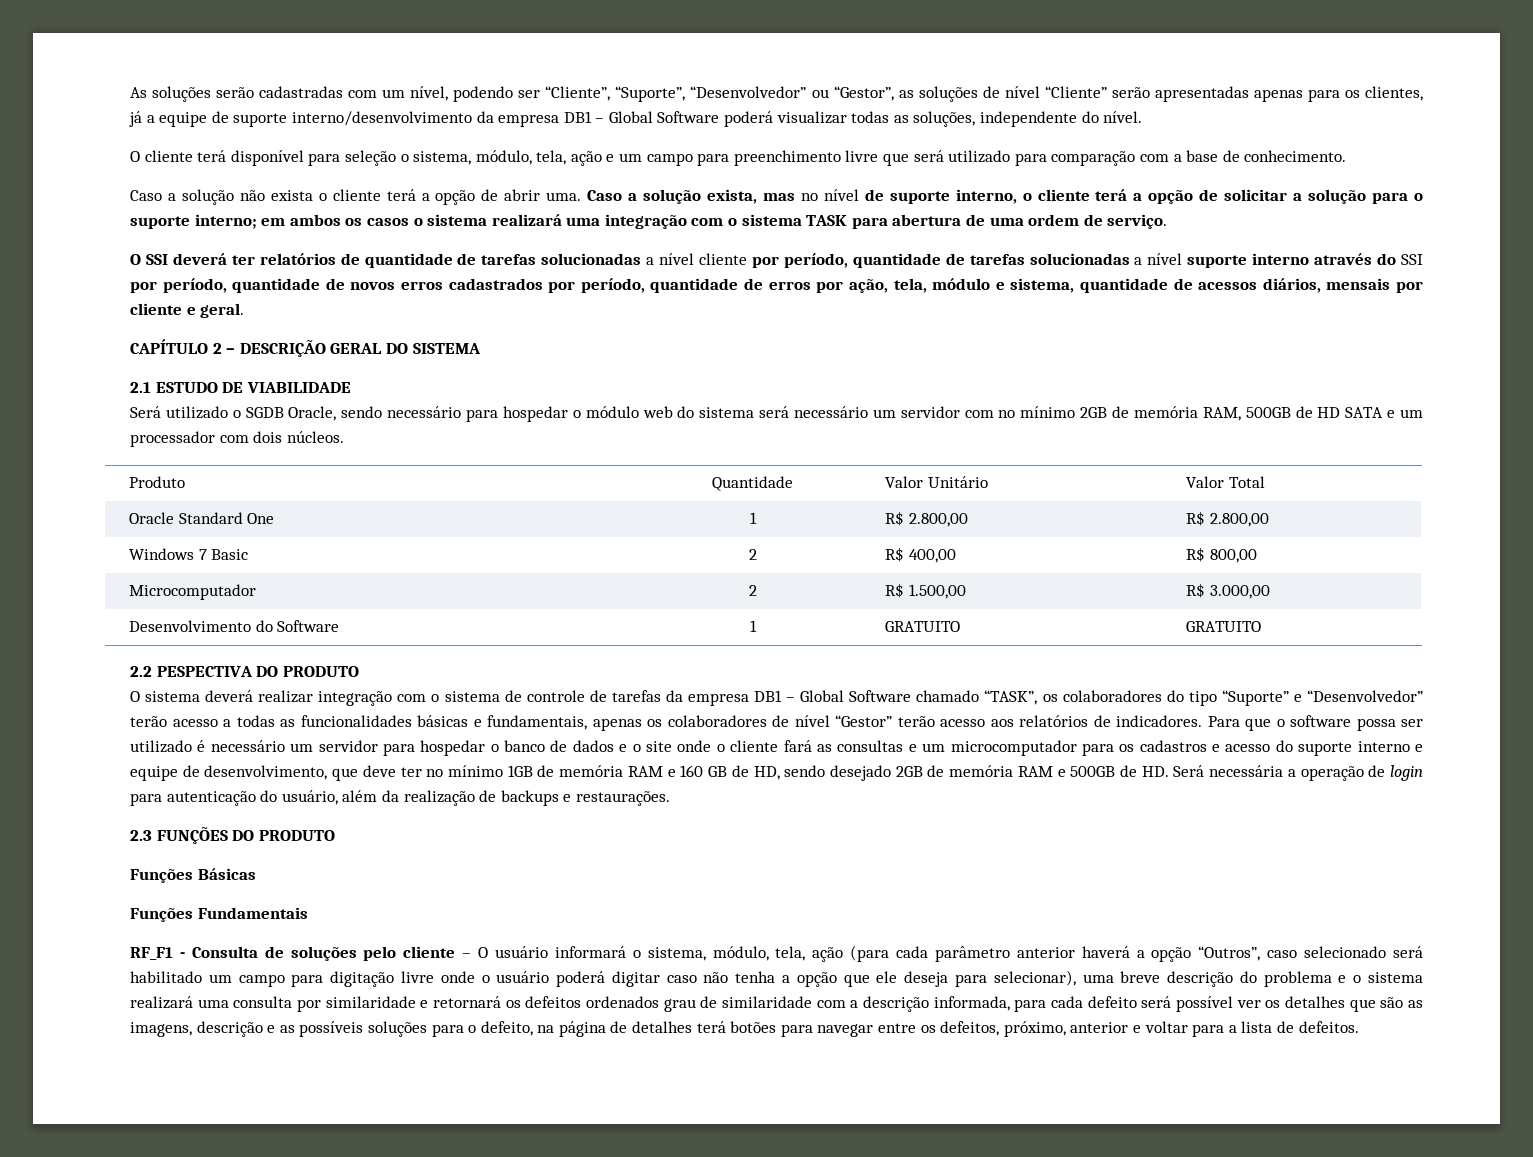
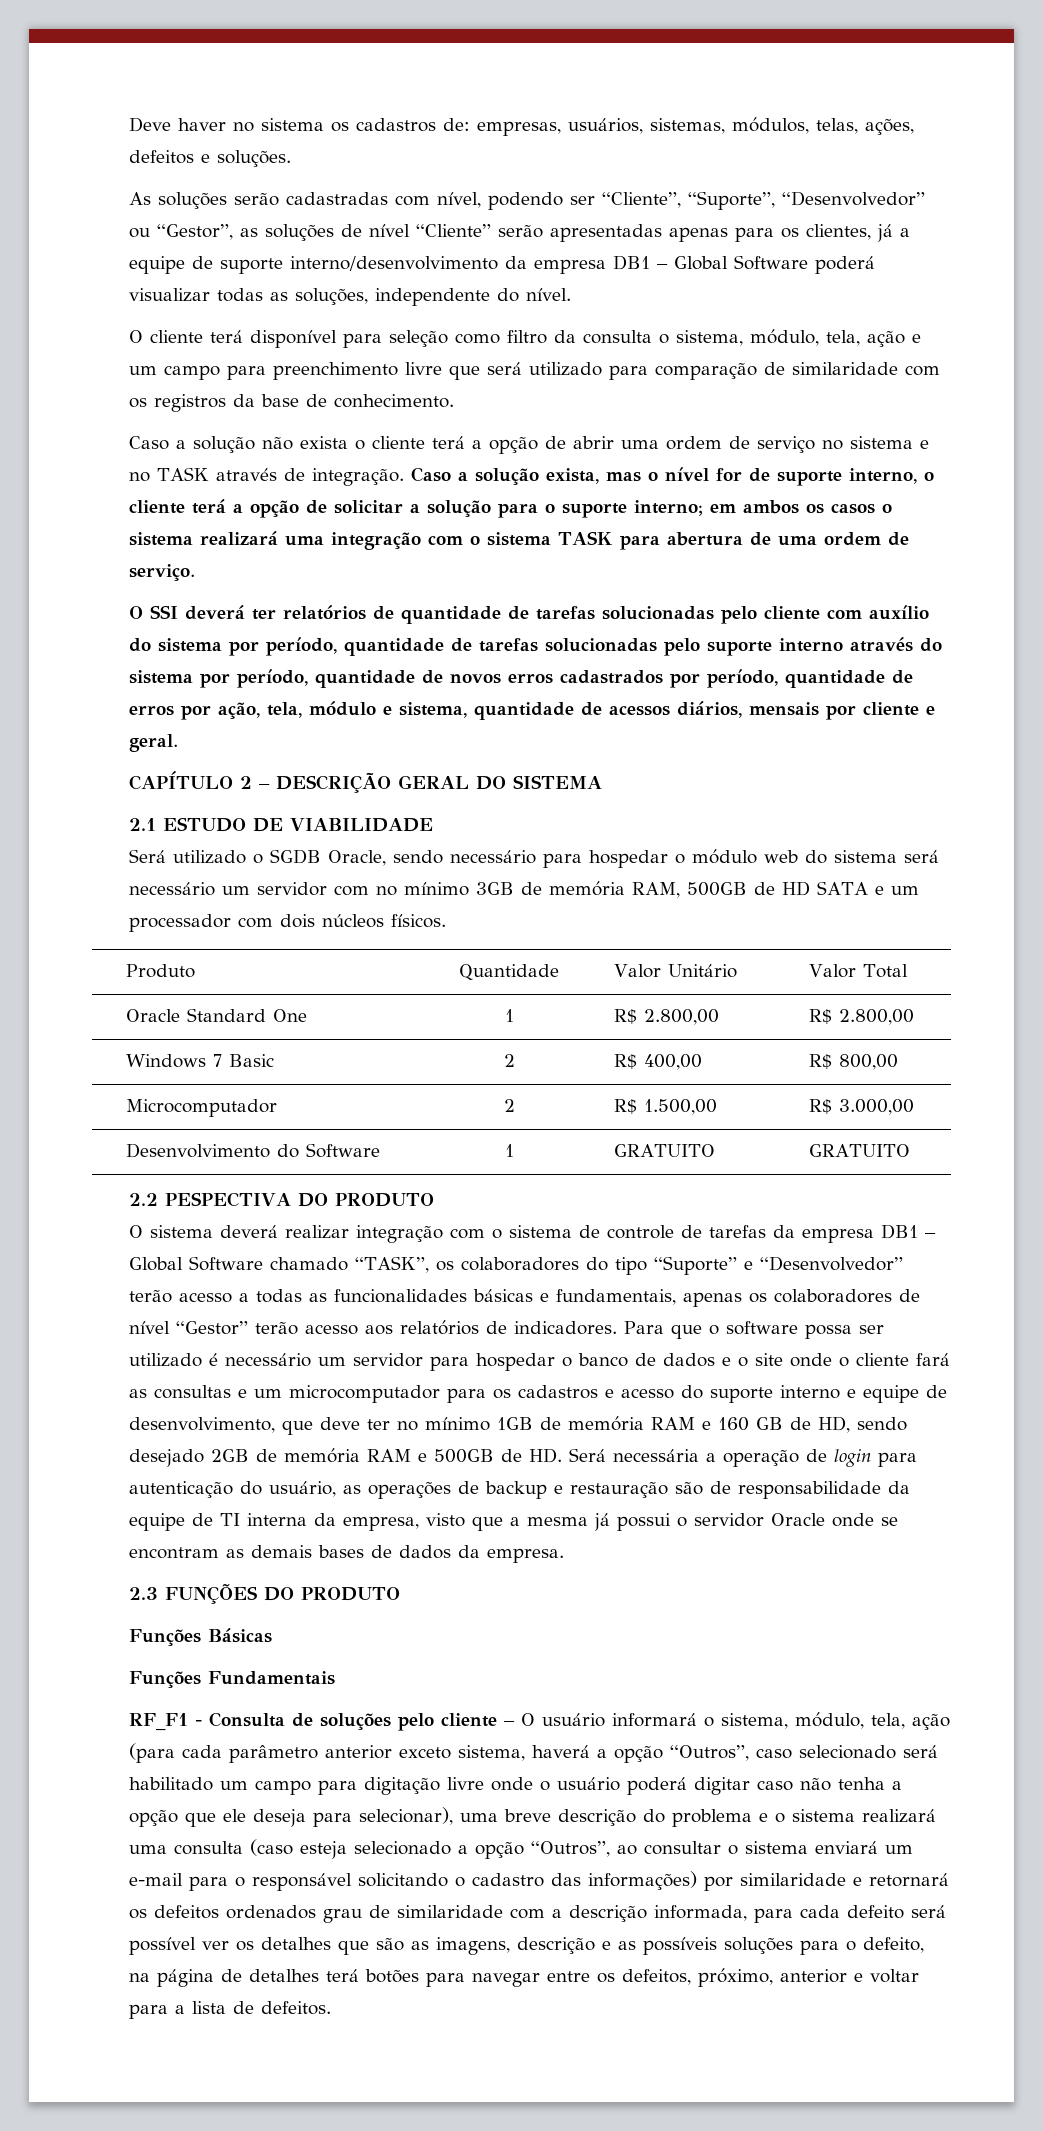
+ Deve haver no sistema os cadastros de: empresas, usuários, sistemas, módulos, telas, ações, defeitos e soluções.
- As soluções serão cadastradas com um nível, podendo ser “Cliente”, “Suporte”, “Desenvolvedor” ou “Gestor”, as soluções de nível “Cliente” serão apresentadas apenas para os clientes, já a equipe de suporte interno/desenvolvimento da empresa DB1 – Global Software poderá visualizar todas as soluções, independente do nível.
+ As soluções serão cadastradas com nível, podendo ser “Cliente”, “Suporte”, “Desenvolvedor” ou “Gestor”, as soluções de nível “Cliente” serão apresentadas apenas para os clientes, já a equipe de suporte interno/desenvolvimento da empresa DB1 – Global Software poderá visualizar todas as soluções, independente do nível.
- O cliente terá disponível para seleção o sistema, módulo, tela, ação e um campo para preenchimento livre que será utilizado para comparação com a base de conhecimento.
+ O cliente terá disponível para seleção como filtro da consulta o sistema, módulo, tela, ação e um campo para preenchimento livre que será utilizado para comparação de similaridade com os registros da base de conhecimento.
- Caso a solução não exista o cliente terá a opção de abrir uma.
+ Caso a solução não exista o cliente terá a opção de abrir uma ordem de serviço no sistema e no TASK através de integração.
- Caso a solução exista, mas no nível de suporte interno, o cliente terá a opção de solicitar a solução para o suporte interno; em ambos os casos o sistema realizará uma integração com o sistema TASK para abertura de uma ordem de serviço.
+ Caso a solução exista, mas o nível for de suporte interno, o cliente terá a opção de solicitar a solução para o suporte interno; em ambos os casos o sistema realizará uma integração com o sistema TASK para abertura de uma ordem de serviço.
- O SSI deverá ter relatórios de quantidade de tarefas solucionadas a nível cliente por período, quantidade de tarefas solucionadas a nível suporte interno através do SSI por período, quantidade de novos erros cadastrados por período, quantidade de erros por ação, tela, módulo e sistema, quantidade de acessos diários, mensais por cliente e geral.
+ O SSI deverá ter relatórios de quantidade de tarefas solucionadas pelo cliente com auxílio do sistema por período, quantidade de tarefas solucionadas pelo suporte interno através do sistema por período, quantidade de novos erros cadastrados por período, quantidade de erros por ação, tela, módulo e sistema, quantidade de acessos diários, mensais por cliente e geral.
- Será utilizado o SGDB Oracle, sendo necessário para hospedar o módulo web do sistema será necessário um servidor com no mínimo 2GB de memória RAM, 500GB de HD SATA e um processador com dois núcleos.
+ Será utilizado o SGDB Oracle, sendo necessário para hospedar o módulo web do sistema será necessário um servidor com no mínimo 3GB de memória RAM, 500GB de HD SATA e um processador com dois núcleos físicos.
- Para que o software possa ser utilizado é necessário um servidor para hospedar o banco de dados e o site onde o cliente fará as consultas e um microcomputador para os cadastros e acesso do suporte interno e equipe de desenvolvimento, que deve ter no mínimo 1GB de memória RAM e 160 GB de HD, sendo desejado 2GB de memória RAM e 500GB de HD. Será necessária a operação de login para autenticação do usuário, além da realização de backups e restaurações.
+ Para que o software possa ser utilizado é necessário um servidor para hospedar o banco de dados e o site onde o cliente fará as consultas e um microcomputador para os cadastros e acesso do suporte interno e equipe de desenvolvimento, que deve ter no mínimo 1GB de memória RAM e 160 GB de HD, sendo desejado 2GB de memória RAM e 500GB de HD. Será necessária a operação de login para autenticação do usuário, as operações de backup e restauração são de responsabilidade da equipe de TI interna da empresa, visto que a mesma já possui o servidor Oracle onde se encontram as demais bases de dados da empresa.
- RF_F1 - Consulta de soluções pelo cliente – O usuário informará o sistema, módulo, tela, ação (para cada parâmetro anterior haverá a opção “Outros”, caso selecionado será habilitado um campo para digitação livre onde o usuário poderá digitar caso não tenha a opção que ele deseja para selecionar), uma breve descrição do problema e o sistema realizará uma consulta por similaridade e retornará os defeitos ordenados grau de similaridade com a descrição informada, para cada defeito será possível ver os detalhes que são as imagens, descrição e as possíveis soluções para o defeito, na página de detalhes terá botões para navegar entre os defeitos, próximo, anterior e voltar para a lista de defeitos.
+ RF_F1 - Consulta de soluções pelo cliente – O usuário informará o sistema, módulo, tela, ação (para cada parâmetro anterior exceto sistema, haverá a opção “Outros”, caso selecionado será habilitado um campo para digitação livre onde o usuário poderá digitar caso não tenha a opção que ele deseja para selecionar), uma breve descrição do problema e o sistema realizará uma consulta (caso esteja selecionado a opção “Outros”, ao consultar o sistema enviará um e-mail para o responsável solicitando o cadastro das informações) por similaridade e retornará os defeitos ordenados grau de similaridade com a descrição informada, para cada defeito será possível ver os detalhes que são as imagens, descrição e as possíveis soluções para o defeito, na página de detalhes terá botões para navegar entre os defeitos, próximo, anterior e voltar para a lista de defeitos.

